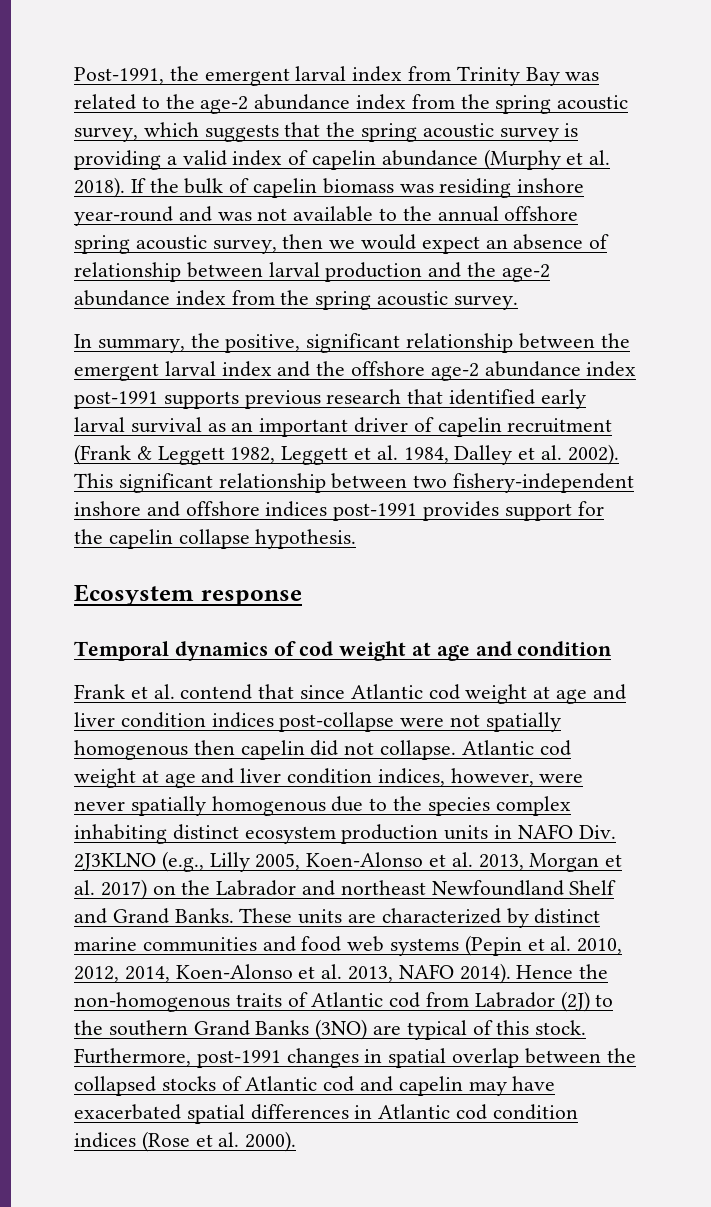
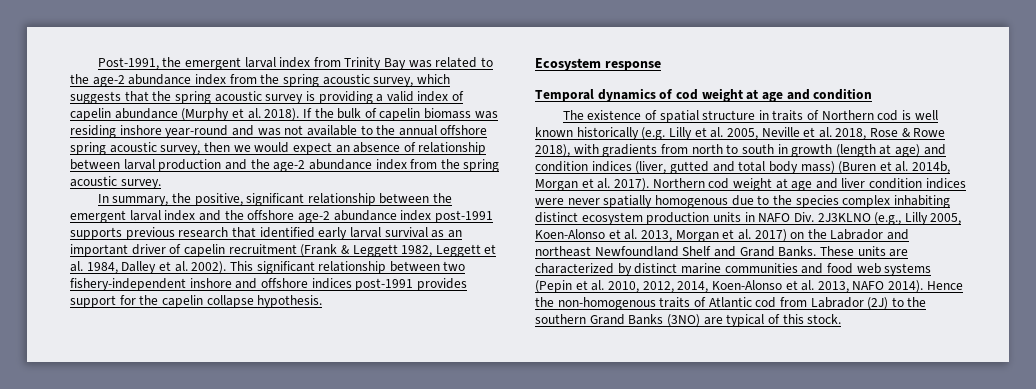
- Frank et al. contend that since Atlantic cod weight at age and liver condition indices post-collapse were not spatially homogenous then capelin did not collapse. Atlantic cod weight at age and liver condition indices, however, were never spatially homogenous due to the species complex inhabiting distinct ecosystem production units in NAFO Div. 2J3KLNO (e.g., Lilly 2005, Koen-Alonso et al. 2013, Morgan et al. 2017) on the Labrador and northeast Newfoundland Shelf and Grand Banks.
+ The existence of spatial structure in traits of Northern cod is well known historically (e.g. Lilly et al. 2005, Neville et al. 2018, Rose & Rowe 2018), with gradients from north to south in growth (length at age) and condition indices (liver, gutted and total body mass) (Buren et al. 2014b, Morgan et al. 2017). Northern cod weight at age and liver condition indices were never spatially homogenous due to the species complex inhabiting distinct ecosystem production units in NAFO Div. 2J3KLNO (e.g., Lilly 2005, Koen-Alonso et al. 2013, Morgan et al. 2017) on the Labrador and northeast Newfoundland Shelf and Grand Banks.
- Furthermore, post-1991 changes in spatial overlap between the collapsed stocks of Atlantic cod and capelin may have exacerbated spatial differences in Atlantic cod condition indices (Rose et al. 2000).

